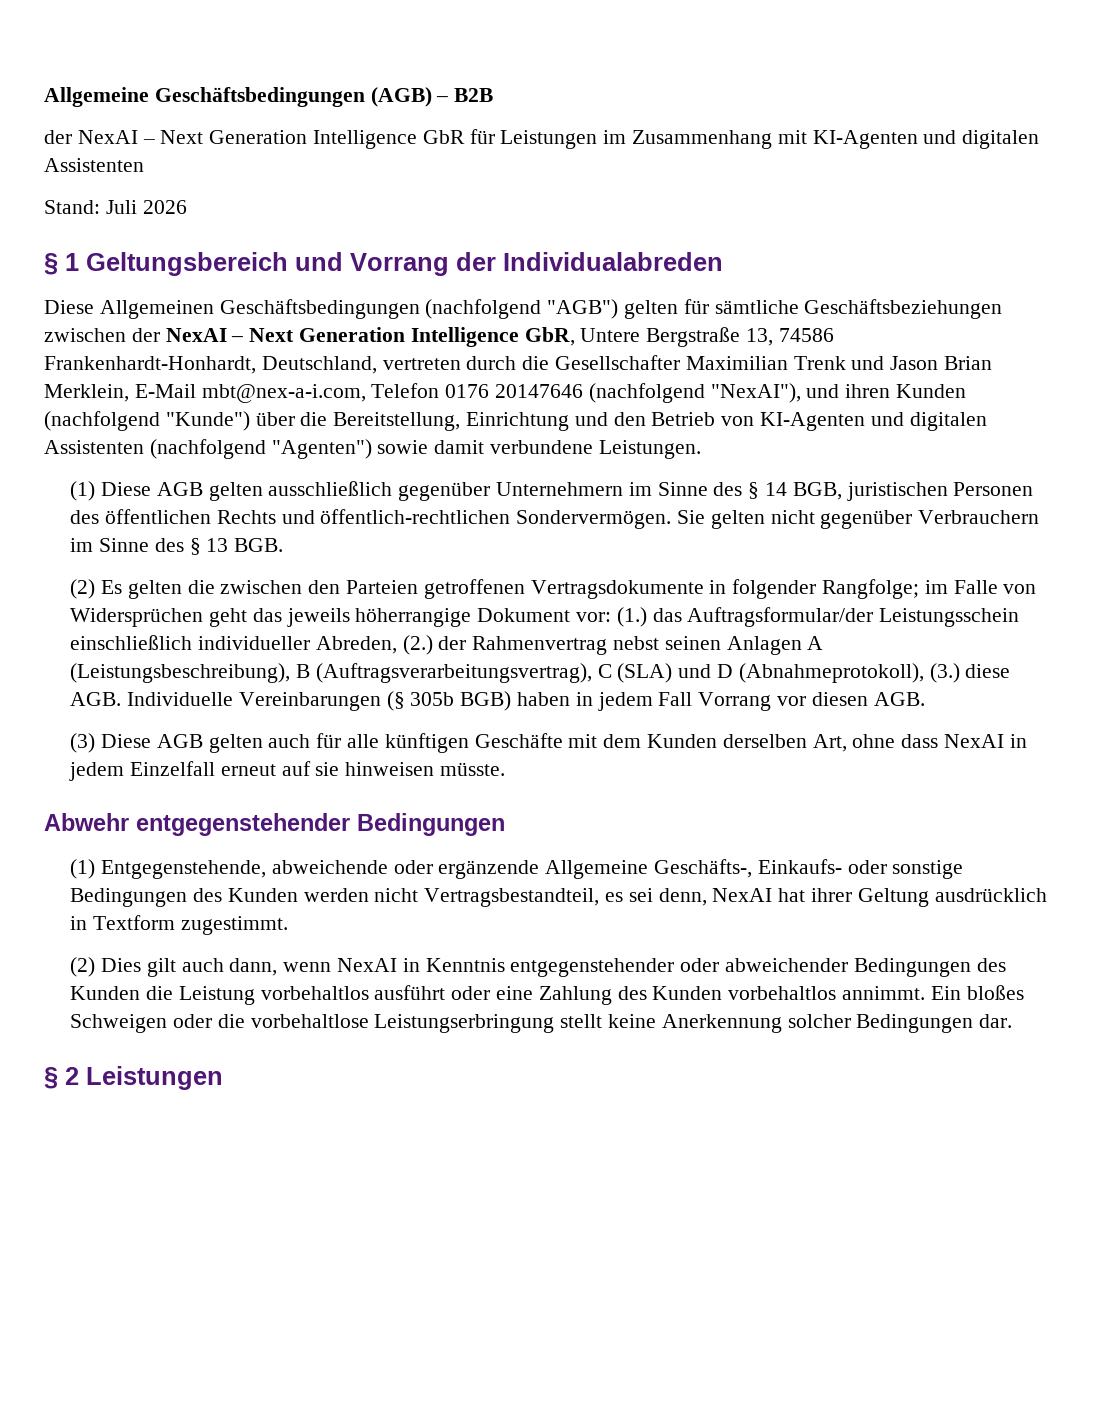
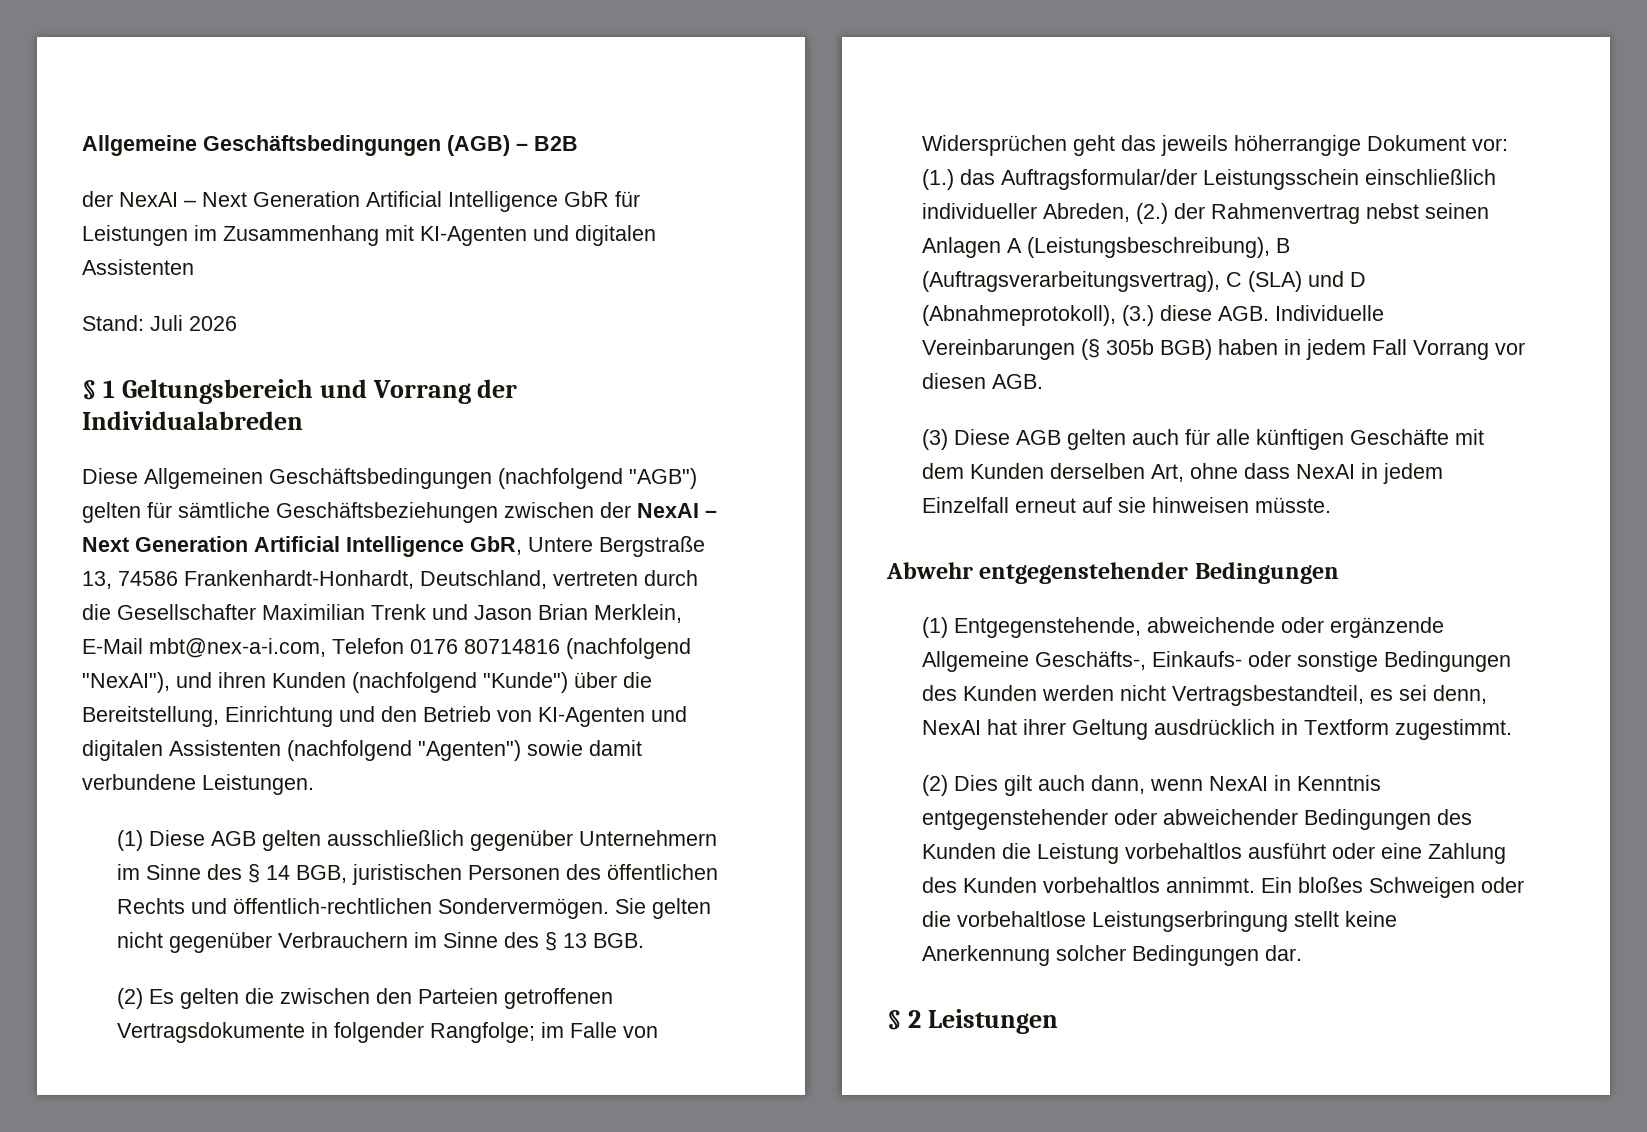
- der NexAI – Next Generation Intelligence GbR für Leistungen im Zusammenhang mit KI-Agenten und digitalen Assistenten
+ der NexAI – Next Generation Artificial Intelligence GbR für Leistungen im Zusammenhang mit KI-Agenten und digitalen Assistenten
- Diese Allgemeinen Geschäftsbedingungen (nachfolgend "AGB") gelten für sämtliche Geschäftsbeziehungen zwischen der NexAI – Next Generation Intelligence GbR, Untere Bergstraße 13, 74586 Frankenhardt-Honhardt, Deutschland, vertreten durch die Gesellschafter Maximilian Trenk und Jason Brian Merklein, E-Mail mbt@nex-a-i.com, Telefon 0176 20147646 (nachfolgend "NexAI"), und ihren Kunden (nachfolgend "Kunde") über die Bereitstellung, Einrichtung und den Betrieb von KI-Agenten und digitalen Assistenten (nachfolgend "Agenten") sowie damit verbundene Leistungen.
+ Diese Allgemeinen Geschäftsbedingungen (nachfolgend "AGB") gelten für sämtliche Geschäftsbeziehungen zwischen der NexAI – Next Generation Artificial Intelligence GbR, Untere Bergstraße 13, 74586 Frankenhardt-Honhardt, Deutschland, vertreten durch die Gesellschafter Maximilian Trenk und Jason Brian Merklein, E-Mail mbt@nex-a-i.com, Telefon 0176 80714816 (nachfolgend "NexAI"), und ihren Kunden (nachfolgend "Kunde") über die Bereitstellung, Einrichtung und den Betrieb von KI-Agenten und digitalen Assistenten (nachfolgend "Agenten") sowie damit verbundene Leistungen.

